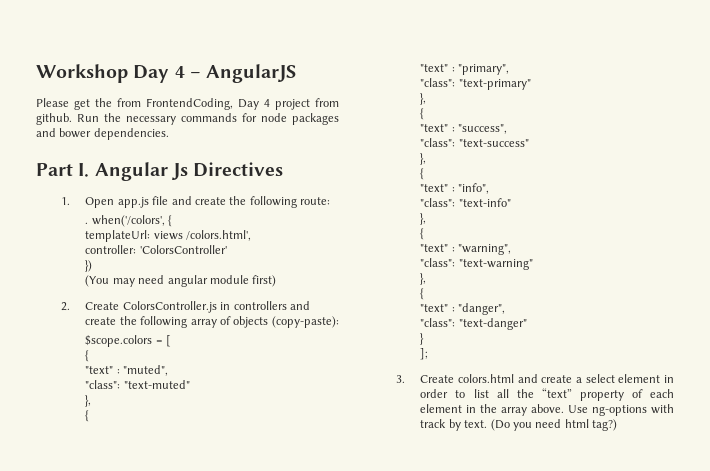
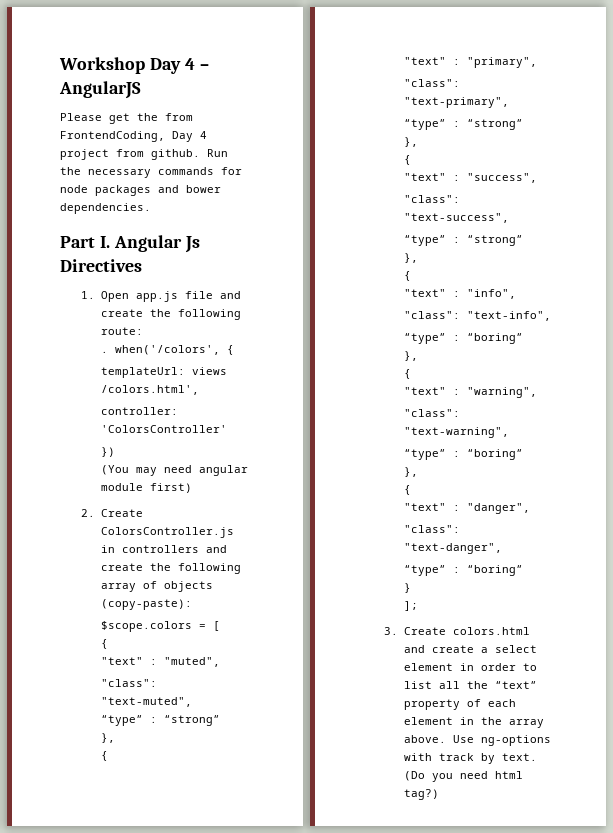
- "class": "text-muted"
+ "class": "text-muted",
+ “type” : “strong”
- "class": "text-primary"
+ "class": "text-primary",
+ “type” : “strong”
- "class": "text-success"
+ "class": "text-success",
+ “type” : “strong”
- "class": "text-info"
+ "class": "text-info",
+ “type” : “boring”
- "class": "text-warning"
+ "class": "text-warning",
+ “type” : “boring”
- "class": "text-danger"
+ "class": "text-danger",
+ “type” : “boring”

